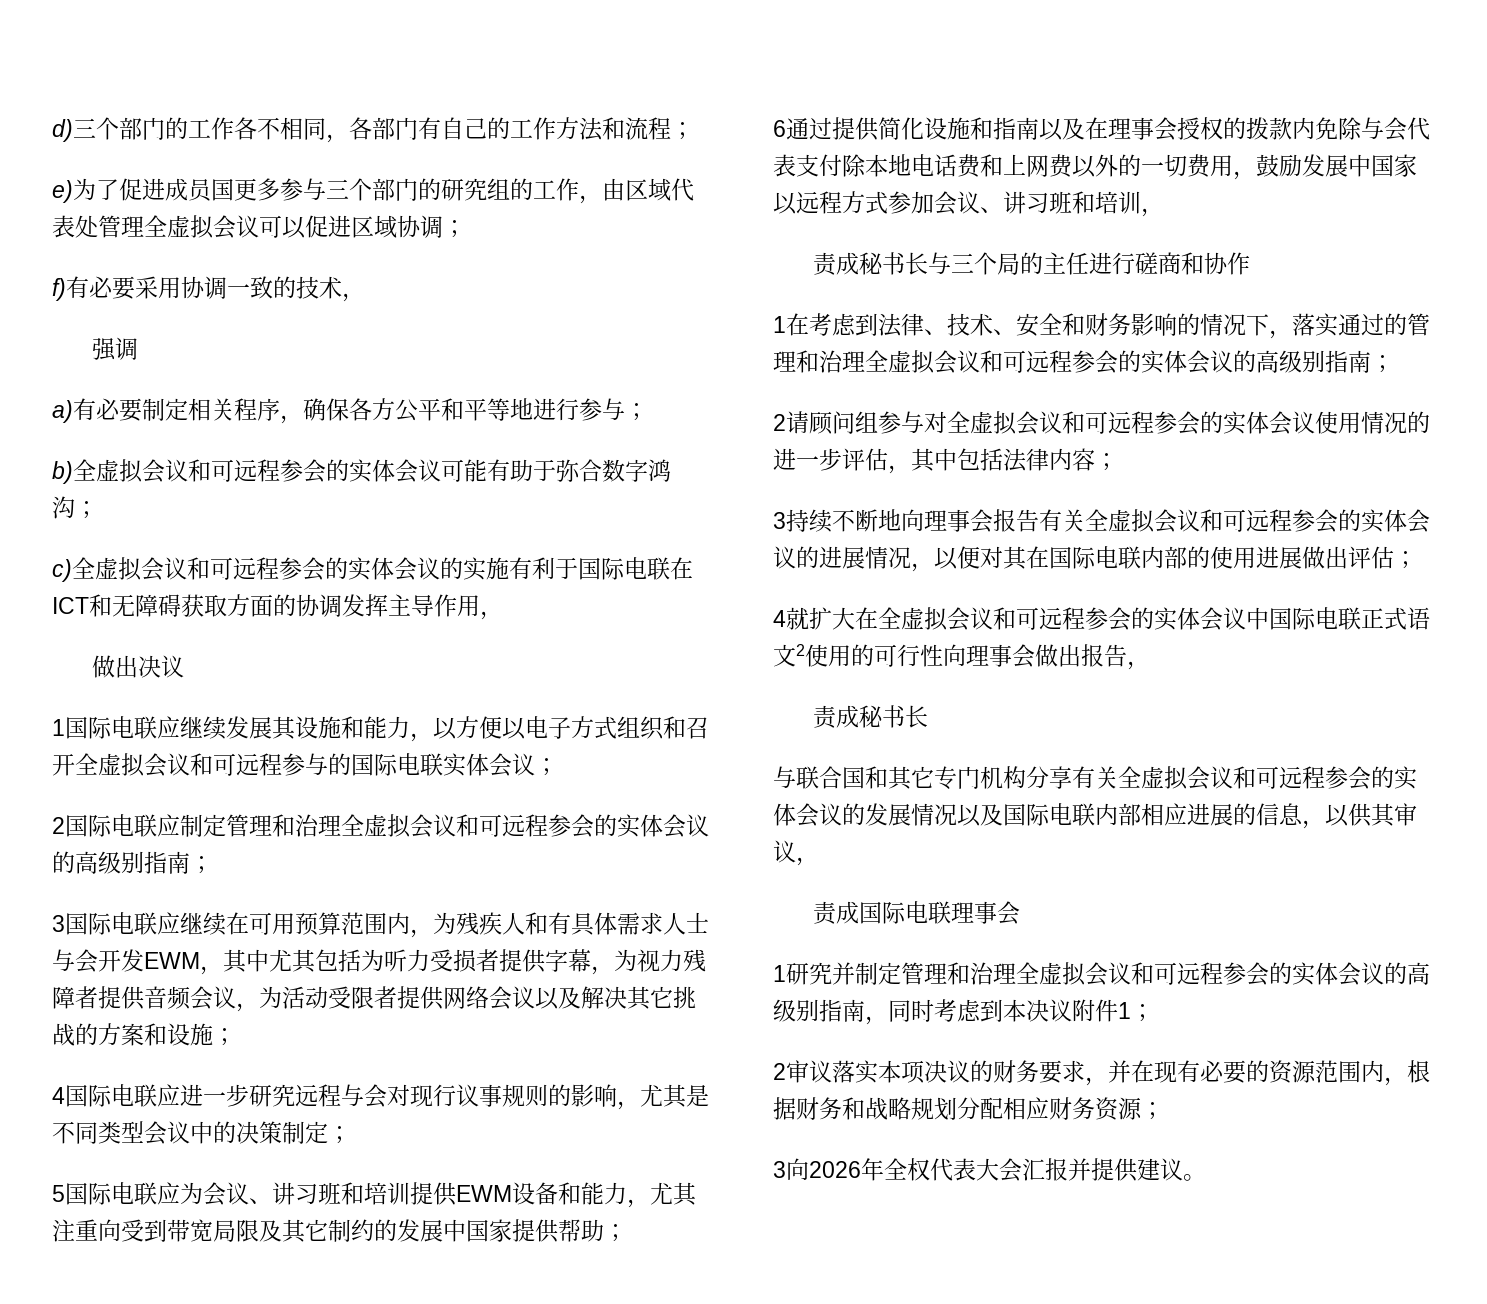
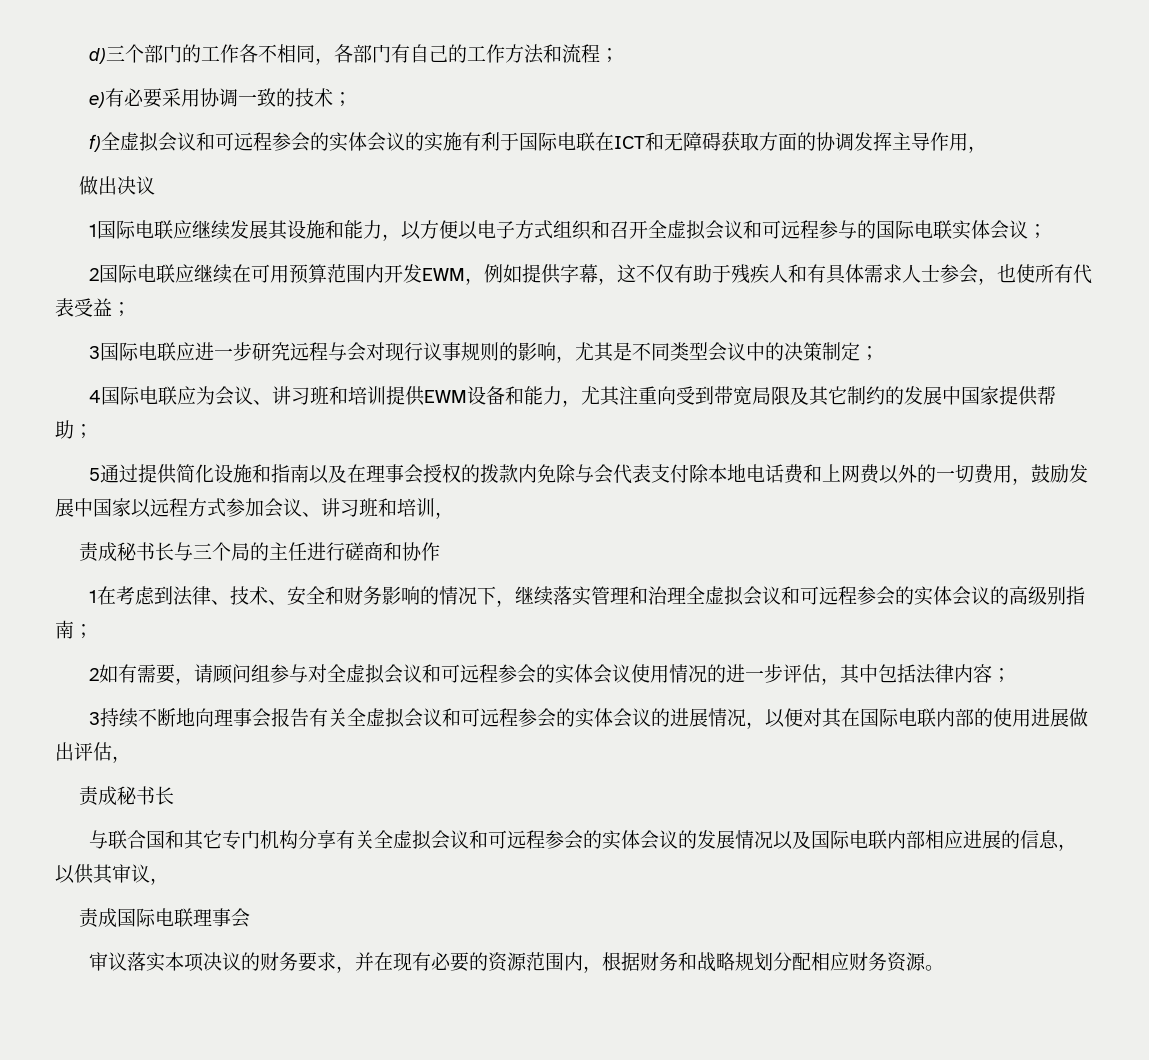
- e)为了促进成员国更多参与三个部门的研究组的工作，由区域代表处管理全虚拟会议可以促进区域协调；
- f)有必要采用协调一致的技术，
- 强调
- a)有必要制定相关程序，确保各方公平和平等地进行参与；
- b)全虚拟会议和可远程参会的实体会议可能有助于弥合数字鸿沟；
- c)全虚拟会议和可远程参会的实体会议的实施有利于国际电联在ICT和无障碍获取方面的协调发挥主导作用，
+ e)有必要采用协调一致的技术；
+ f)全虚拟会议和可远程参会的实体会议的实施有利于国际电联在ICT和无障碍获取方面的协调发挥主导作用，
- 2国际电联应制定管理和治理全虚拟会议和可远程参会的实体会议的高级别指南；
- 3国际电联应继续在可用预算范围内，为残疾人和有具体需求人士与会开发EWM，其中尤其包括为听力受损者提供字幕，为视力残障者提供音频会议，为活动受限者提供网络会议以及解决其它挑战的方案和设施；
- 4国际电联应进一步研究远程与会对现行议事规则的影响，尤其是不同类型会议中的决策制定；
+ 2国际电联应继续在可用预算范围内开发EWM，例如提供字幕，这不仅有助于残疾人和有具体需求人士参会，也使所有代表受益；
+ 3国际电联应进一步研究远程与会对现行议事规则的影响，尤其是不同类型会议中的决策制定；
- 5国际电联应为会议、讲习班和培训提供EWM设备和能力，尤其注重向受到带宽局限及其它制约的发展中国家提供帮助；
+ 4国际电联应为会议、讲习班和培训提供EWM设备和能力，尤其注重向受到带宽局限及其它制约的发展中国家提供帮助；
- 6通过提供简化设施和指南以及在理事会授权的拨款内免除与会代表支付除本地电话费和上网费以外的一切费用，鼓励发展中国家以远程方式参加会议、讲习班和培训，
+ 5通过提供简化设施和指南以及在理事会授权的拨款内免除与会代表支付除本地电话费和上网费以外的一切费用，鼓励发展中国家以远程方式参加会议、讲习班和培训，
- 1在考虑到法律、技术、安全和财务影响的情况下，落实通过的管理和治理全虚拟会议和可远程参会的实体会议的高级别指南；
+ 1在考虑到法律、技术、安全和财务影响的情况下，继续落实管理和治理全虚拟会议和可远程参会的实体会议的高级别指南；
- 2请顾问组参与对全虚拟会议和可远程参会的实体会议使用情况的进一步评估，其中包括法律内容；
+ 2如有需要，请顾问组参与对全虚拟会议和可远程参会的实体会议使用情况的进一步评估，其中包括法律内容；
- 3持续不断地向理事会报告有关全虚拟会议和可远程参会的实体会议的进展情况，以便对其在国际电联内部的使用进展做出评估；
- 4就扩大在全虚拟会议和可远程参会的实体会议中国际电联正式语文2使用的可行性向理事会做出报告，
+ 3持续不断地向理事会报告有关全虚拟会议和可远程参会的实体会议的进展情况，以便对其在国际电联内部的使用进展做出评估，
- 1研究并制定管理和治理全虚拟会议和可远程参会的实体会议的高级别指南，同时考虑到本决议附件1；
- 2审议落实本项决议的财务要求，并在现有必要的资源范围内，根据财务和战略规划分配相应财务资源；
- 3向2026年全权代表大会汇报并提供建议。
+ 审议落实本项决议的财务要求，并在现有必要的资源范围内，根据财务和战略规划分配相应财务资源。

